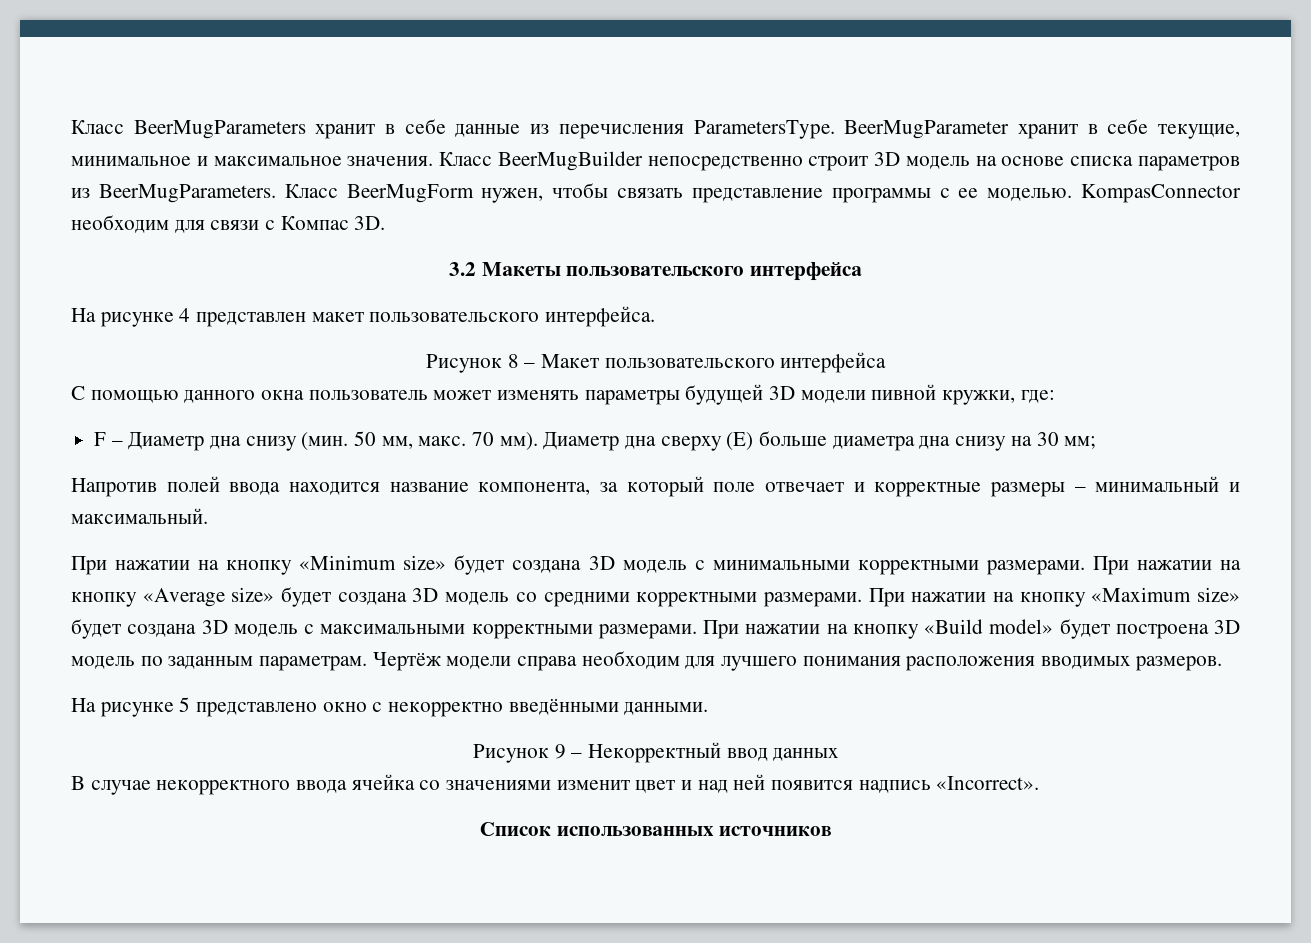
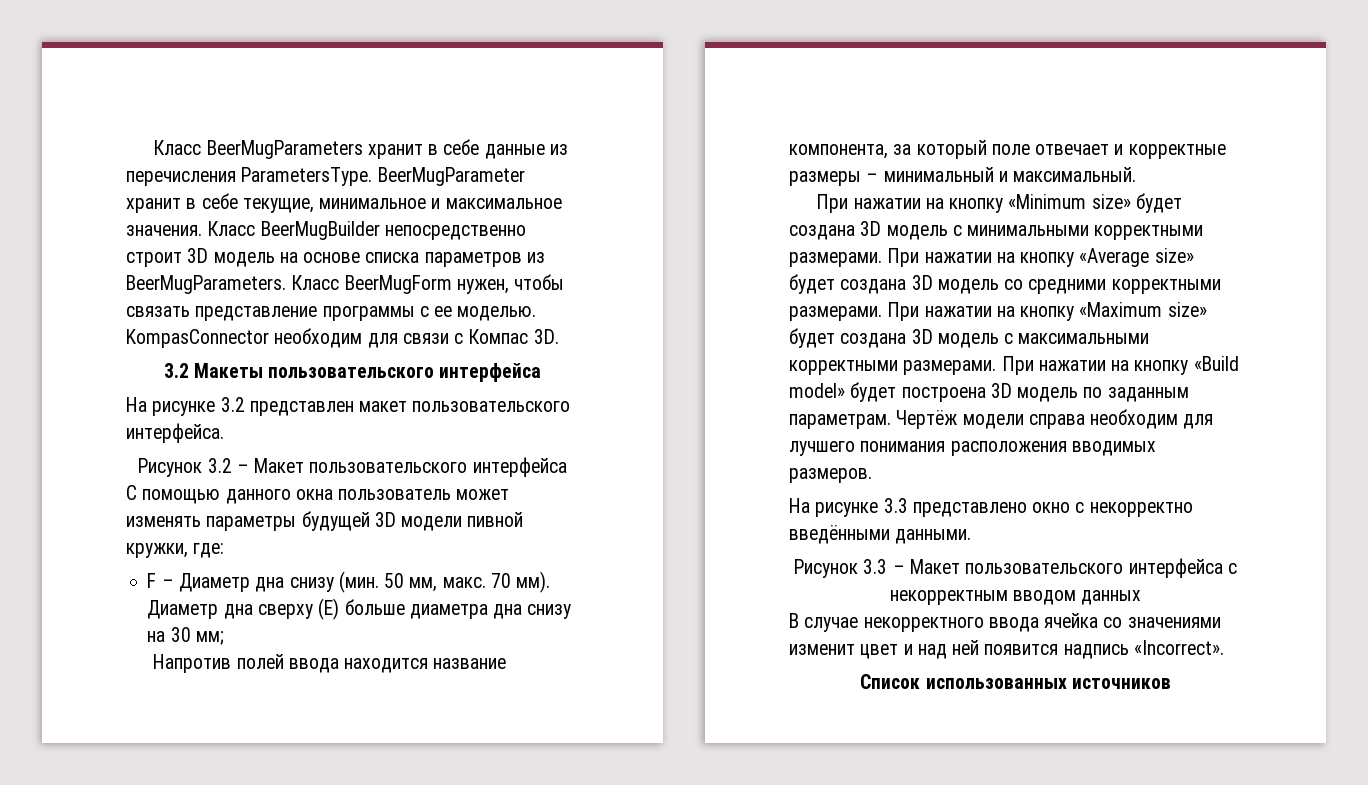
- На рисунке 4 представлен макет пользовательского интерфейса.
+ На рисунке 3.2 представлен макет пользовательского интерфейса.
- Рисунок 8 – Макет пользовательского интерфейса
+ Рисунок 3.2 – Макет пользовательского интерфейса
- На рисунке 5 представлено окно с некорректно введёнными данными.
+ На рисунке 3.3 представлено окно с некорректно введёнными данными.
- Рисунок 9 – Некорректный ввод данных
+ Рисунок 3.3 – Макет пользовательского интерфейса с некорректным вводом данных

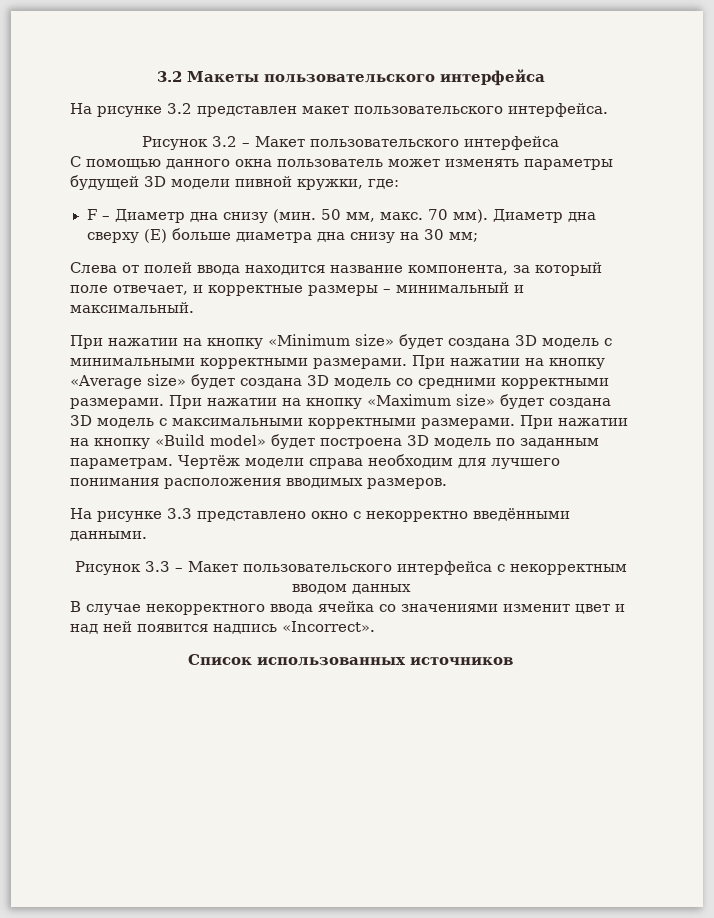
- Класс BeerMugParameters хранит в себе данные из перечисления ParametersType. BeerMugParameter хранит в себе текущие, минимальное и максимальное значения. Класс BeerMugBuilder непосредственно строит 3D модель на основе списка параметров из BeerMugParameters. Класс BeerMugForm нужен, чтобы связать представление программы с ее моделью. KompasConnector необходим для связи с Компас 3D.
- Напротив полей ввода находится название компонента, за который поле отвечает и корректные размеры – минимальный и максимальный.
+ Слева от полей ввода находится название компонента, за который поле отвечает, и корректные размеры – минимальный и максимальный.

